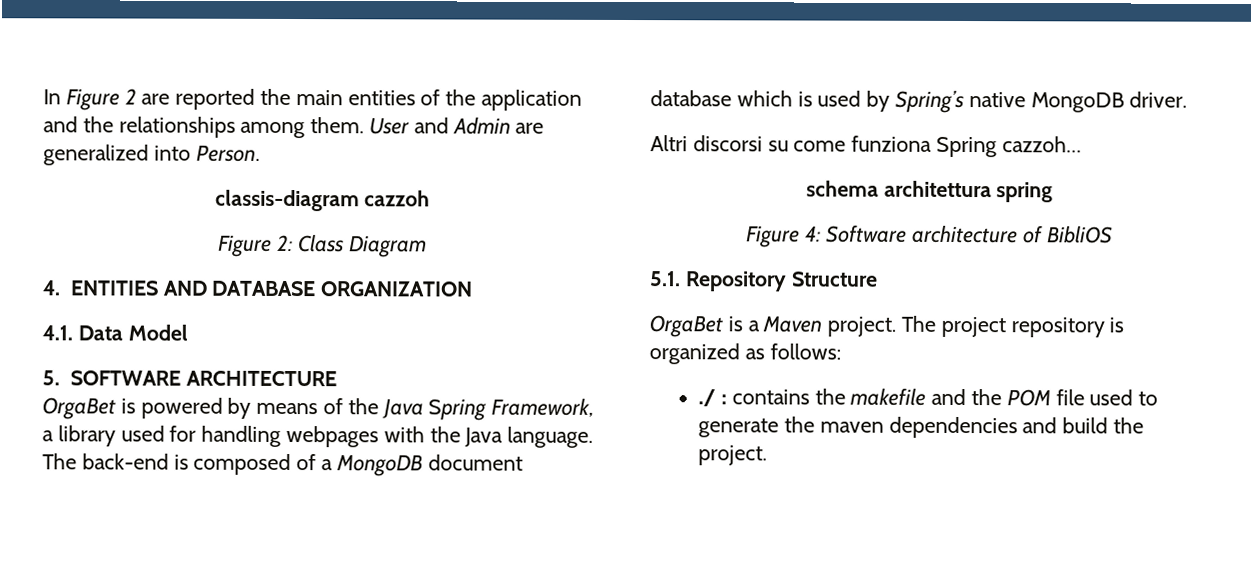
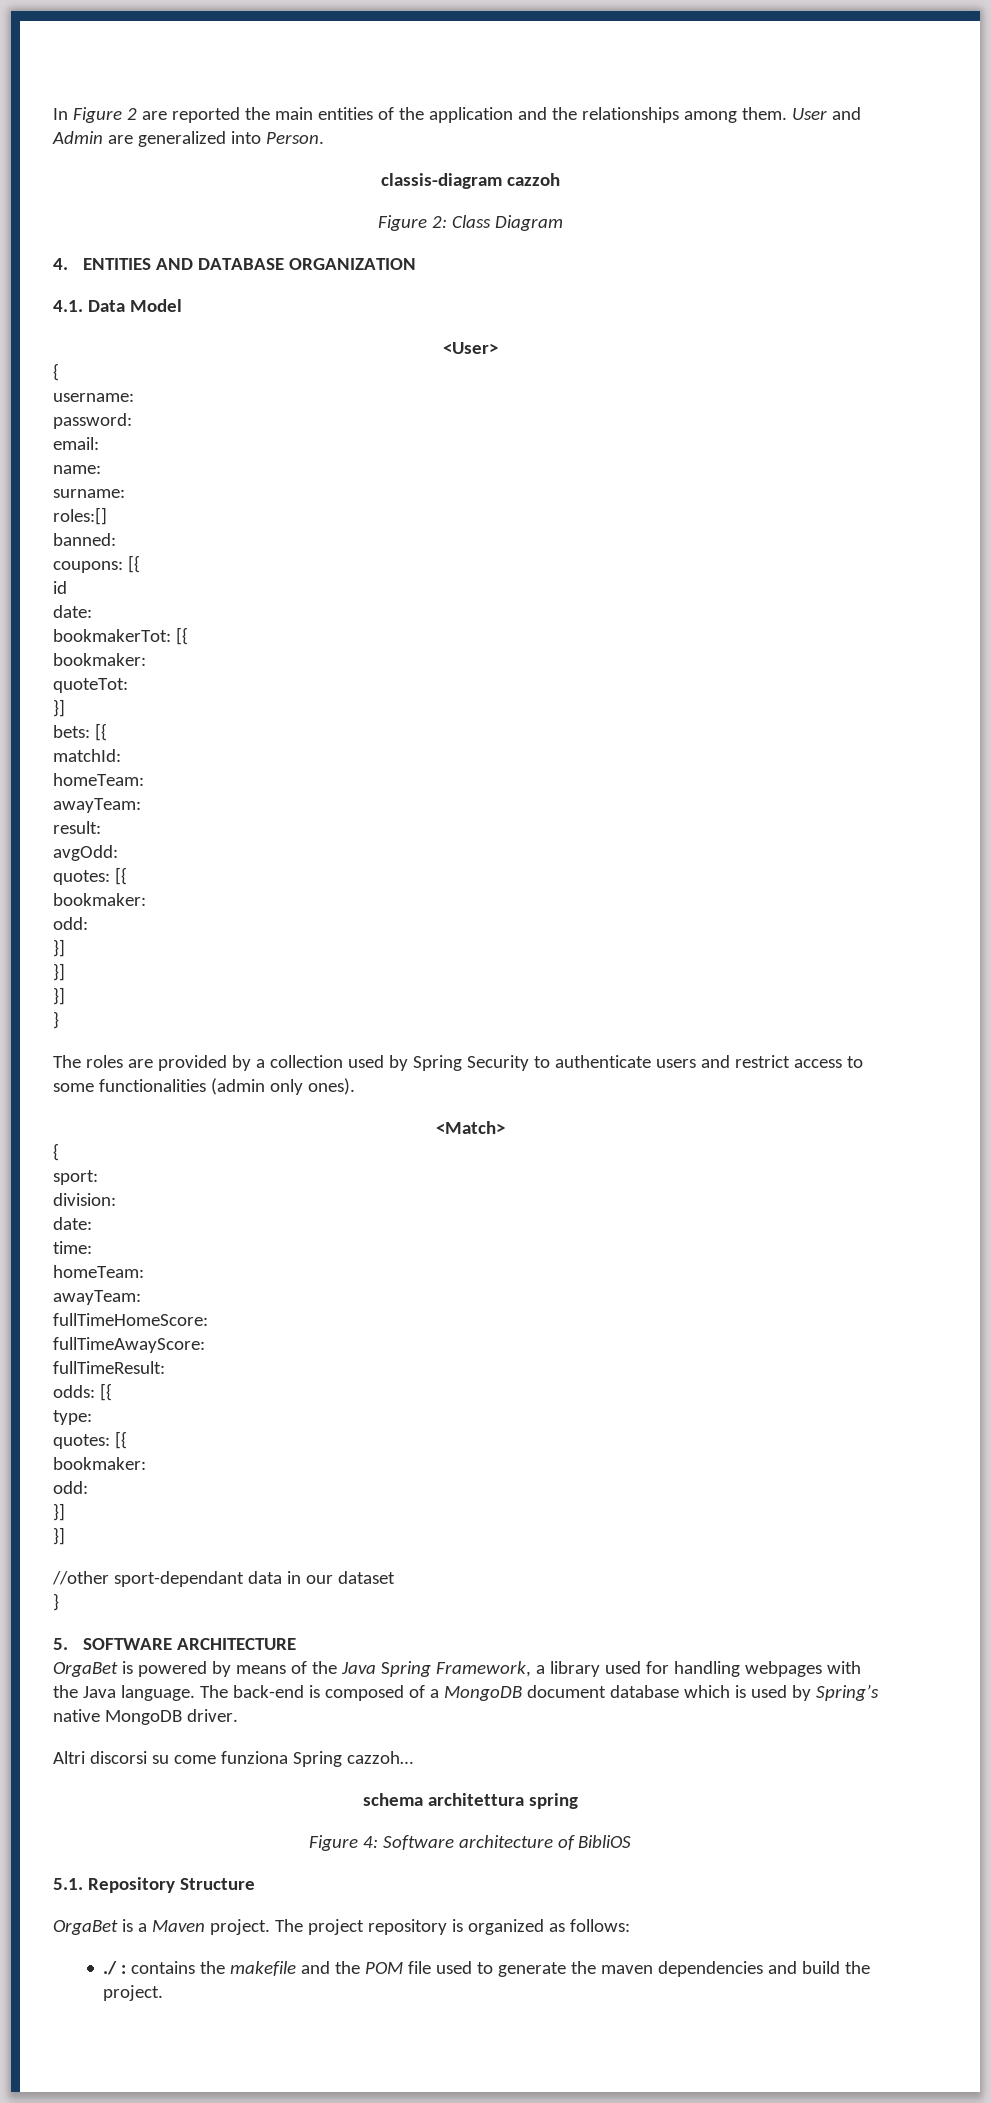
+ <User>
+ {
+ username:
+ password:
+ email:
+ name:
+ surname:
+ roles:[]
+ banned:
+ coupons: [{
+ id
+ date:
+ bookmakerTot: [{
+ bookmaker:
+ quoteTot:
+ }]
+ bets: [{
+ matchId:
+ homeTeam:
+ awayTeam:
+ result:
+ avgOdd:
+ quotes: [{
+ bookmaker:
+ odd:
+ }]
+ }]
+ }]
+ }
+ The roles are provided by a collection used by Spring Security to authenticate users and restrict access to some functionalities (admin only ones).
+ <Match>
+ {
+ sport:
+ division:
+ date:
+ time:
+ homeTeam:
+ awayTeam:
+ fullTimeHomeScore:
+ fullTimeAwayScore:
+ fullTimeResult:
+ odds: [{
+ type:
+ quotes: [{
+ bookmaker:
+ odd:
+ }]
+ }]
+ //other sport-dependant data in our dataset
+ }

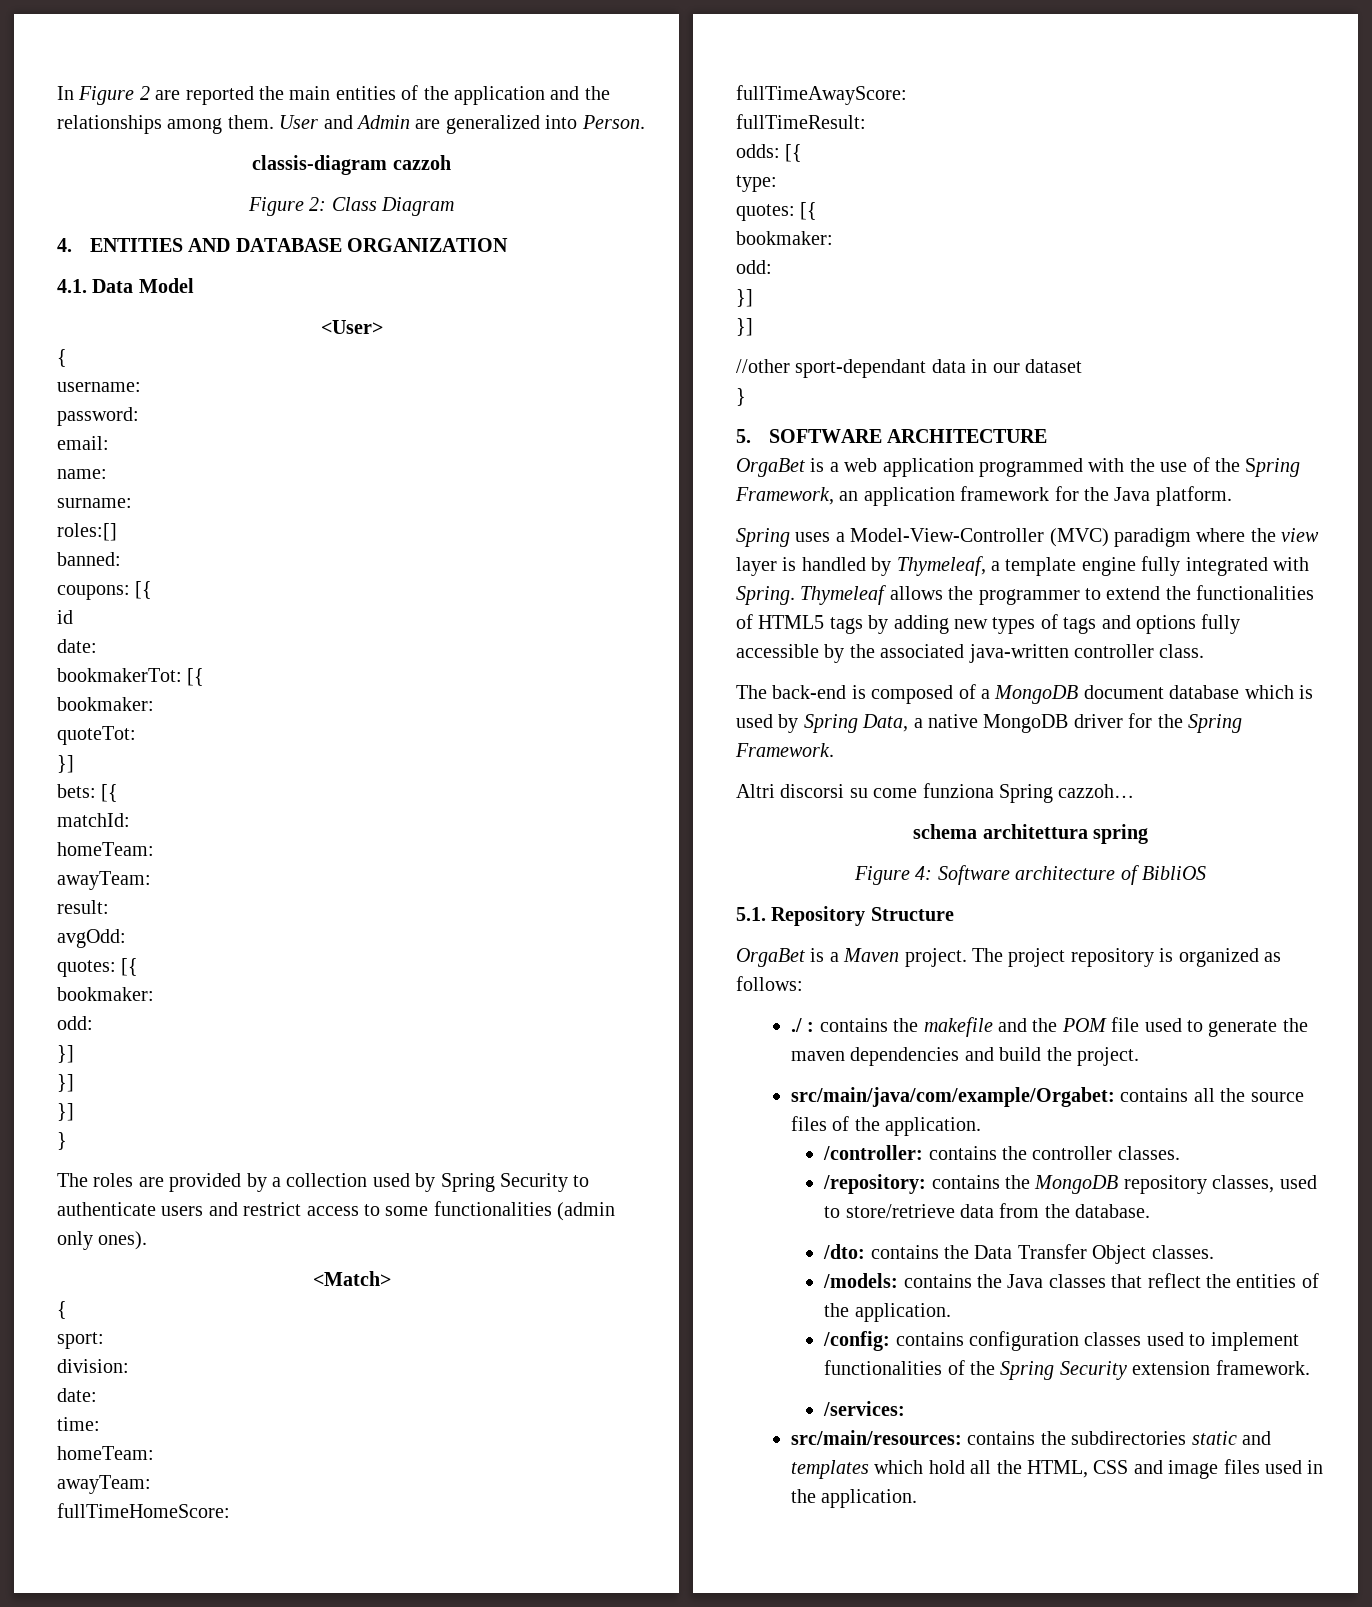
- OrgaBet is powered by means of the Java Spring Framework, a library used for handling webpages with the Java language. The back-end is composed of a MongoDB document database which is used by Spring’s native MongoDB driver.
+ OrgaBet is a web application programmed with the use of the Spring Framework, an application framework for the Java platform.
+ Spring uses a Model-View-Controller (MVC) paradigm where the view layer is handled by Thymeleaf, a template engine fully integrated with Spring. Thymeleaf allows the programmer to extend the functionalities of HTML5 tags by adding new types of tags and options fully accessible by the associated java-written controller class.
+ The back-end is composed of a MongoDB document database which is used by Spring Data, a native MongoDB driver for the Spring Framework.
+ src/main/java/com/example/Orgabet: contains all the source files of the application.
+ /controller: contains the controller classes.
+ /repository: contains the MongoDB repository classes, used to store/retrieve data from the database.
+ /dto: contains the Data Transfer Object classes.
+ /models: contains the Java classes that reflect the entities of the application.
+ /config: contains configuration classes used to implement functionalities of the Spring Security extension framework.
+ /services:
+ src/main/resources: contains the subdirectories static and templates which hold all the HTML, CSS and image files used in the application.

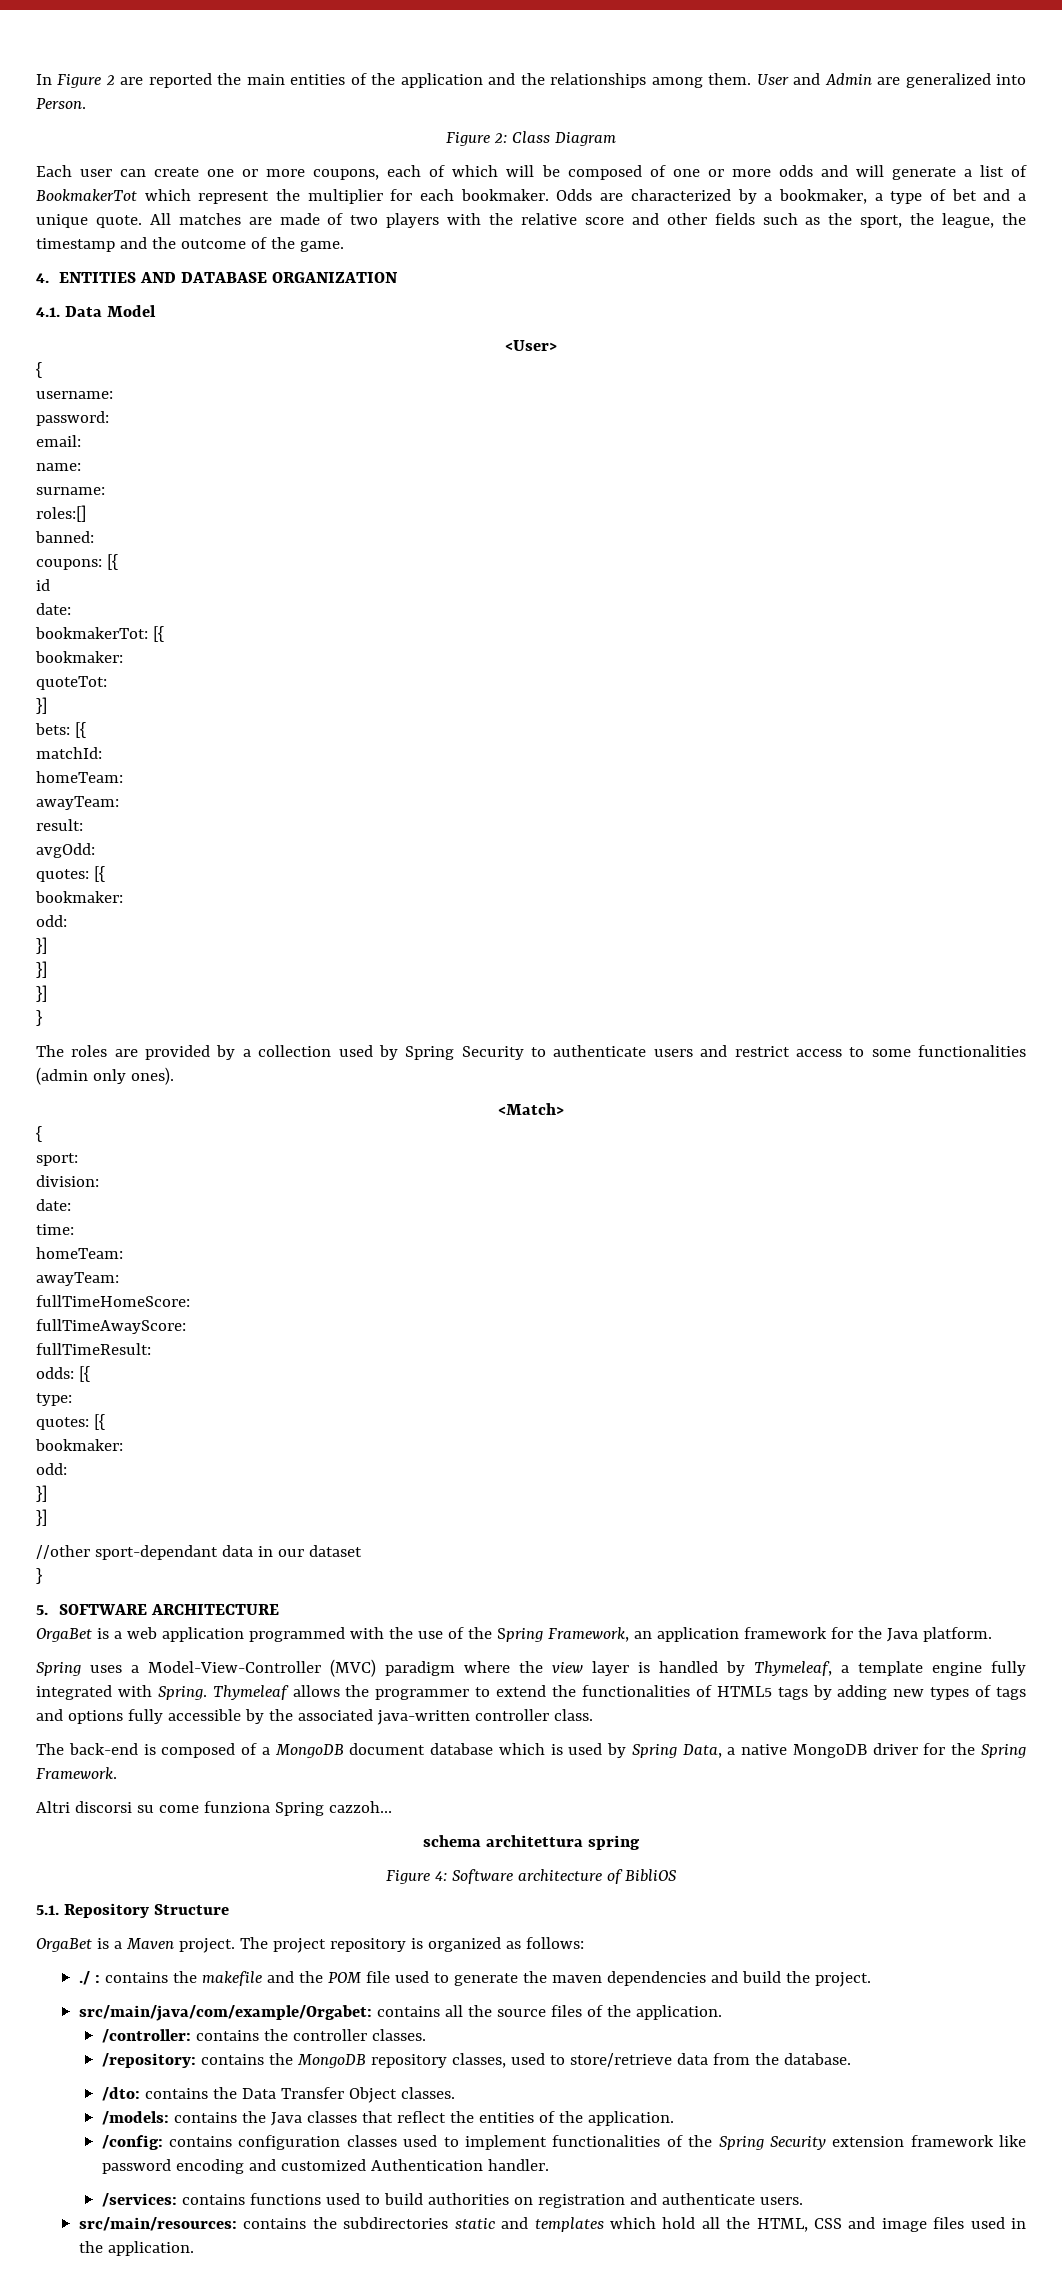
- classis-diagram cazzoh
+ Each user can create one or more coupons, each of which will be composed of one or more odds and will generate a list of BookmakerTot which represent the multiplier for each bookmaker. Odds are characterized by a bookmaker, a type of bet and a unique quote. All matches are made of two players with the relative score and other fields such as the sport, the league, the timestamp and the outcome of the game.
- /config: contains configuration classes used to implement functionalities of the Spring Security extension framework.
- /services:
+ /config: contains configuration classes used to implement functionalities of the Spring Security extension framework like password encoding and customized Authentication handler.
+ /services: contains functions used to build authorities on registration and authenticate users.

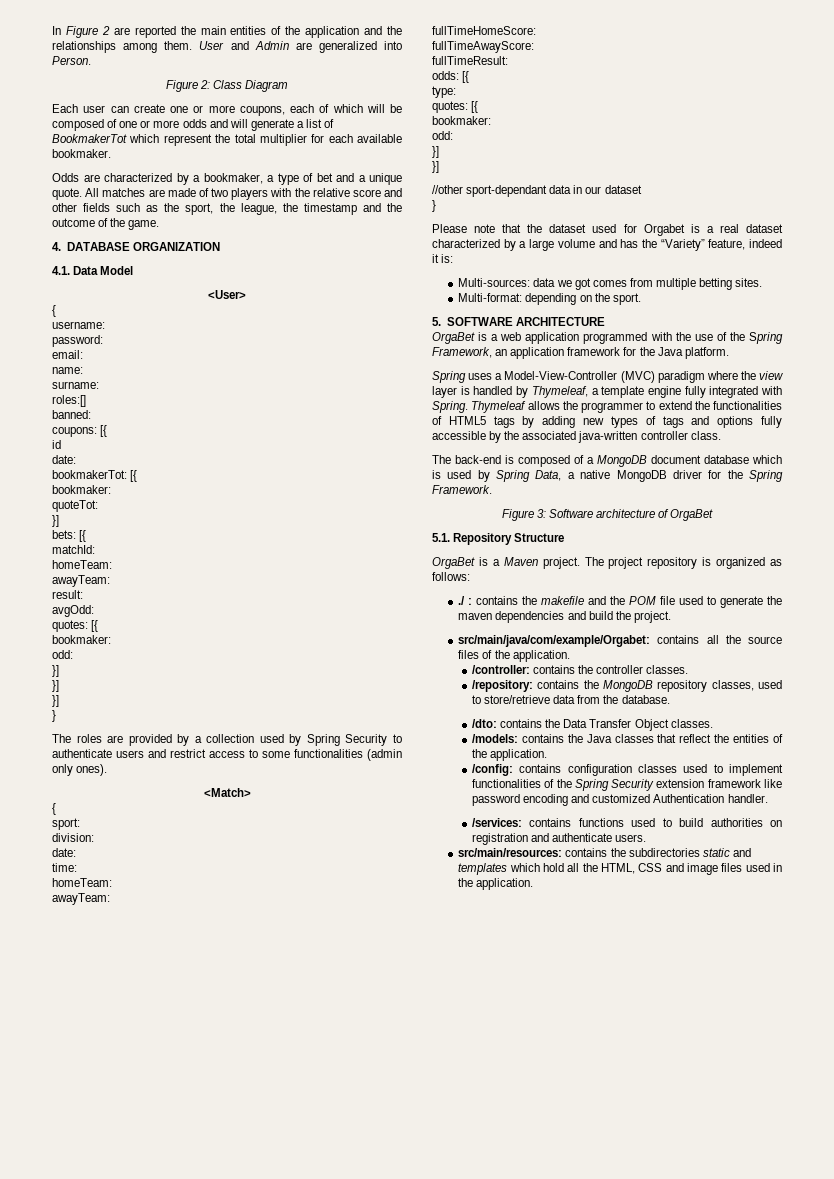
- Each user can create one or more coupons, each of which will be composed of one or more odds and will generate a list of BookmakerTot which represent the multiplier for each bookmaker. Odds are characterized by a bookmaker, a type of bet and a unique quote.
+ Each user can create one or more coupons, each of which will be composed of one or more odds and will generate a list of BookmakerTot which represent the total multiplier for each available bookmaker.
+ Odds are characterized by a bookmaker, a type of bet and a unique quote.
- 4. ENTITIES AND DATABASE ORGANIZATION
+ 4. DATABASE ORGANIZATION
+ Please note that the dataset used for Orgabet is a real dataset characterized by a large volume and has the “Variety” feature, indeed it is:
+ Multi-sources: data we got comes from multiple betting sites.
+ Multi-format: depending on the sport.
- Altri discorsi su come funziona Spring cazzoh…
- schema architettura spring
- Figure 4: Software architecture of BibliOS
+ Figure 3: Software architecture of OrgaBet

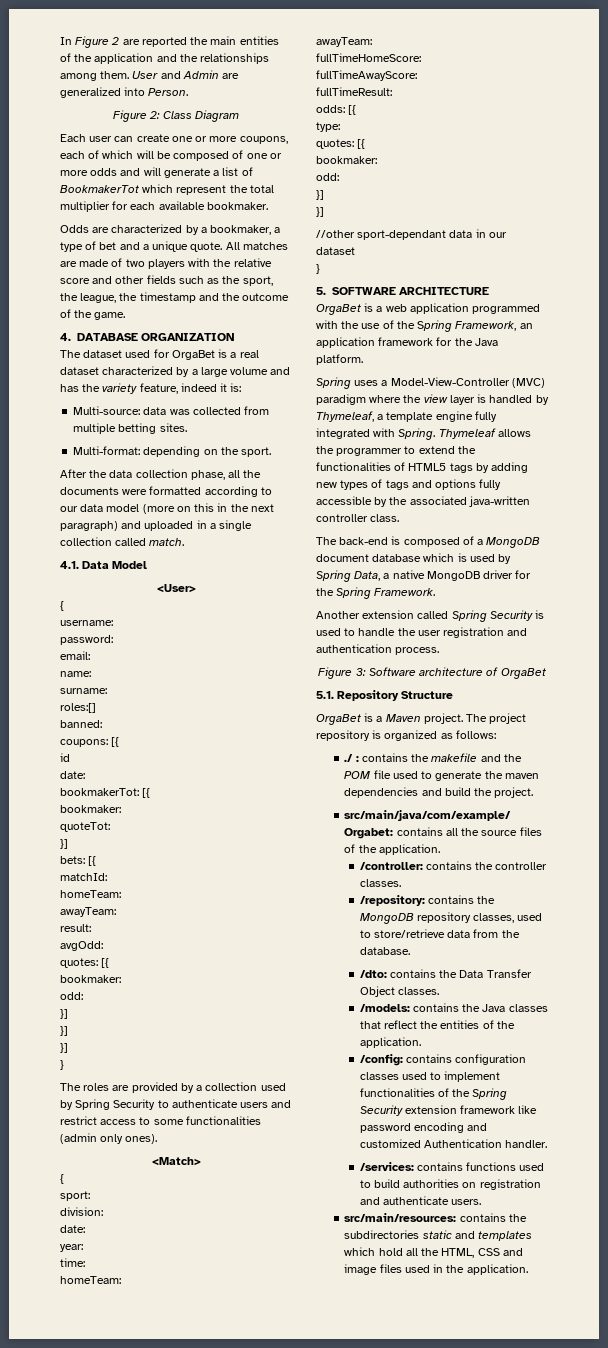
+ The dataset used for OrgaBet is a real dataset characterized by a large volume and has the variety feature, indeed it is:
+ Multi-source: data was collected from multiple betting sites.
+ Multi-format: depending on the sport.
+ After the data collection phase, all the documents were formatted according to our data model (more on this in the next paragraph) and uploaded in a single collection called match.
+ year:
- Please note that the dataset used for Orgabet is a real dataset characterized by a large volume and has the “Variety” feature, indeed it is:
- Multi-sources: data we got comes from multiple betting sites.
- Multi-format: depending on the sport.
+ Another extension called Spring Security is used to handle the user registration and authentication process.

